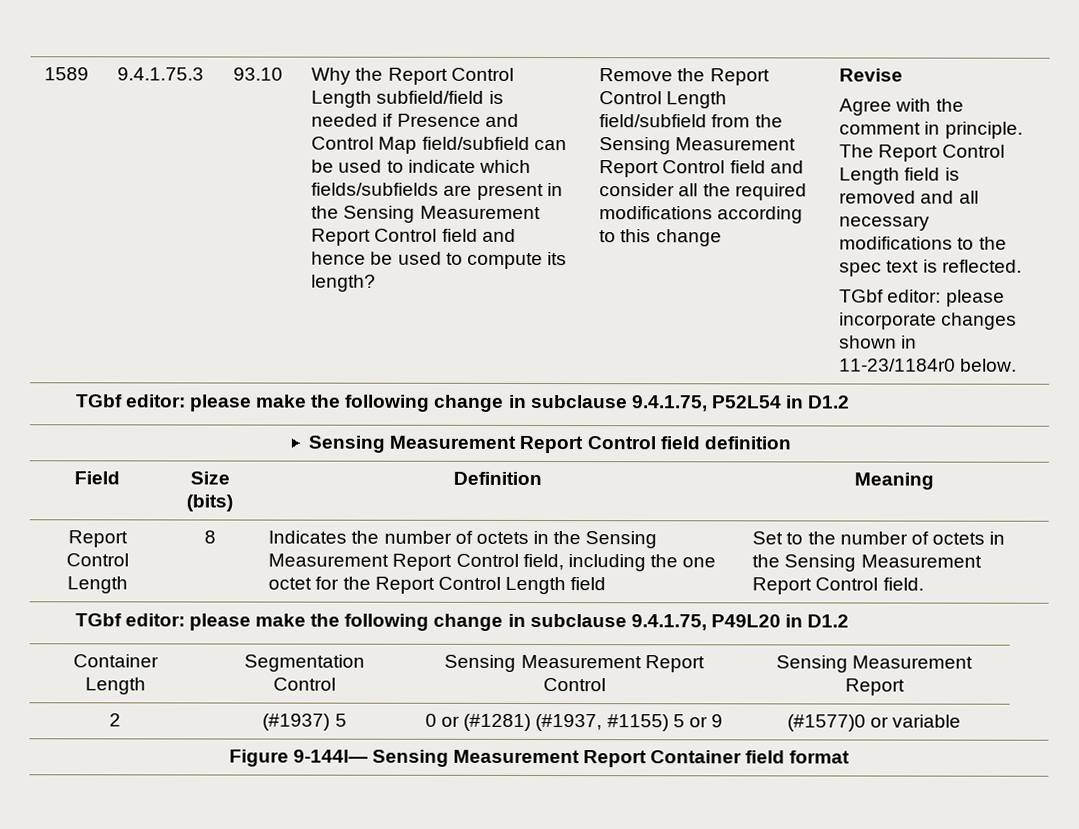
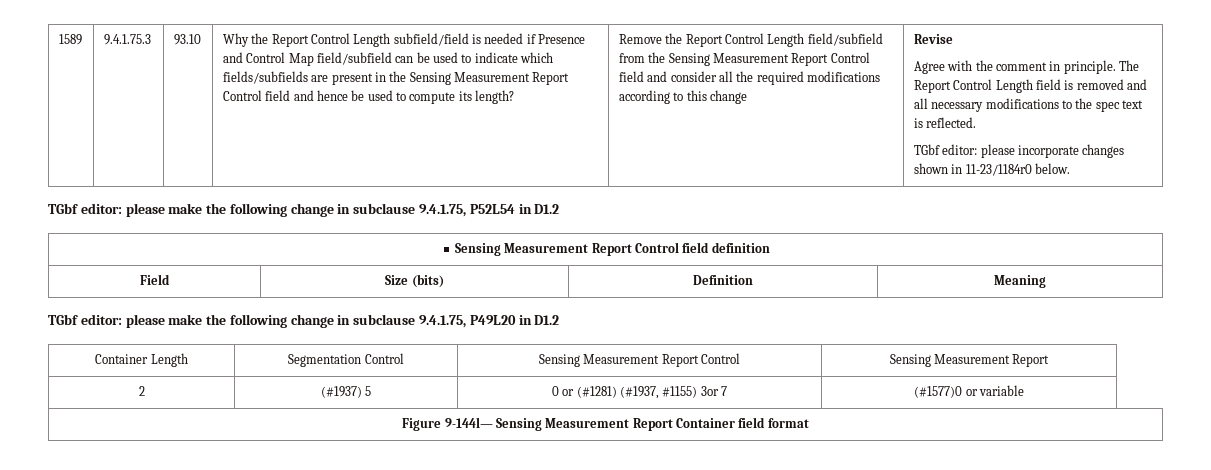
- Report Control Length | 8 | Indicates the number of octets in the Sensing Measurement Report Control field, including the one octet for the Report Control Length field | Set to the number of octets in the Sensing Measurement Report Control field.
- 2 | (#1937) 5 | 0 or (#1281) (#1937, #1155) 5 or 9 | (#1577)0 or variable
+ 2 | (#1937) 5 | 0 or (#1281) (#1937, #1155) 3or 7 | (#1577)0 or variable

